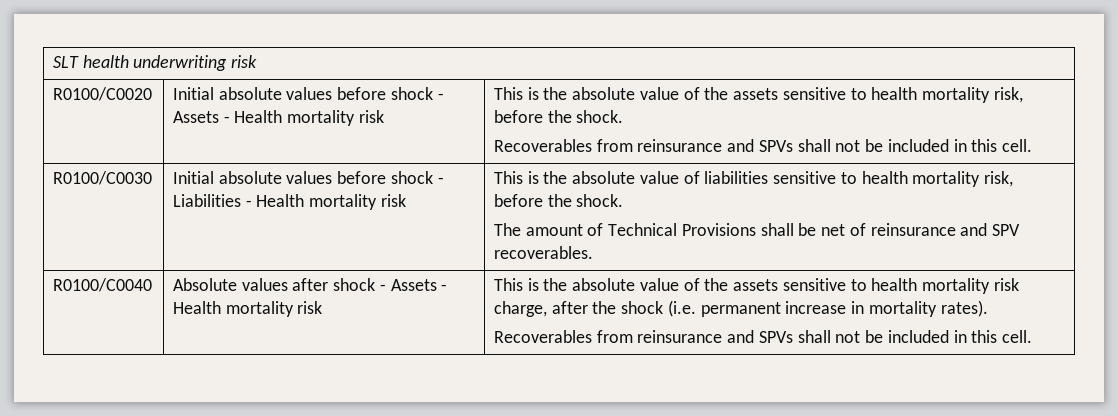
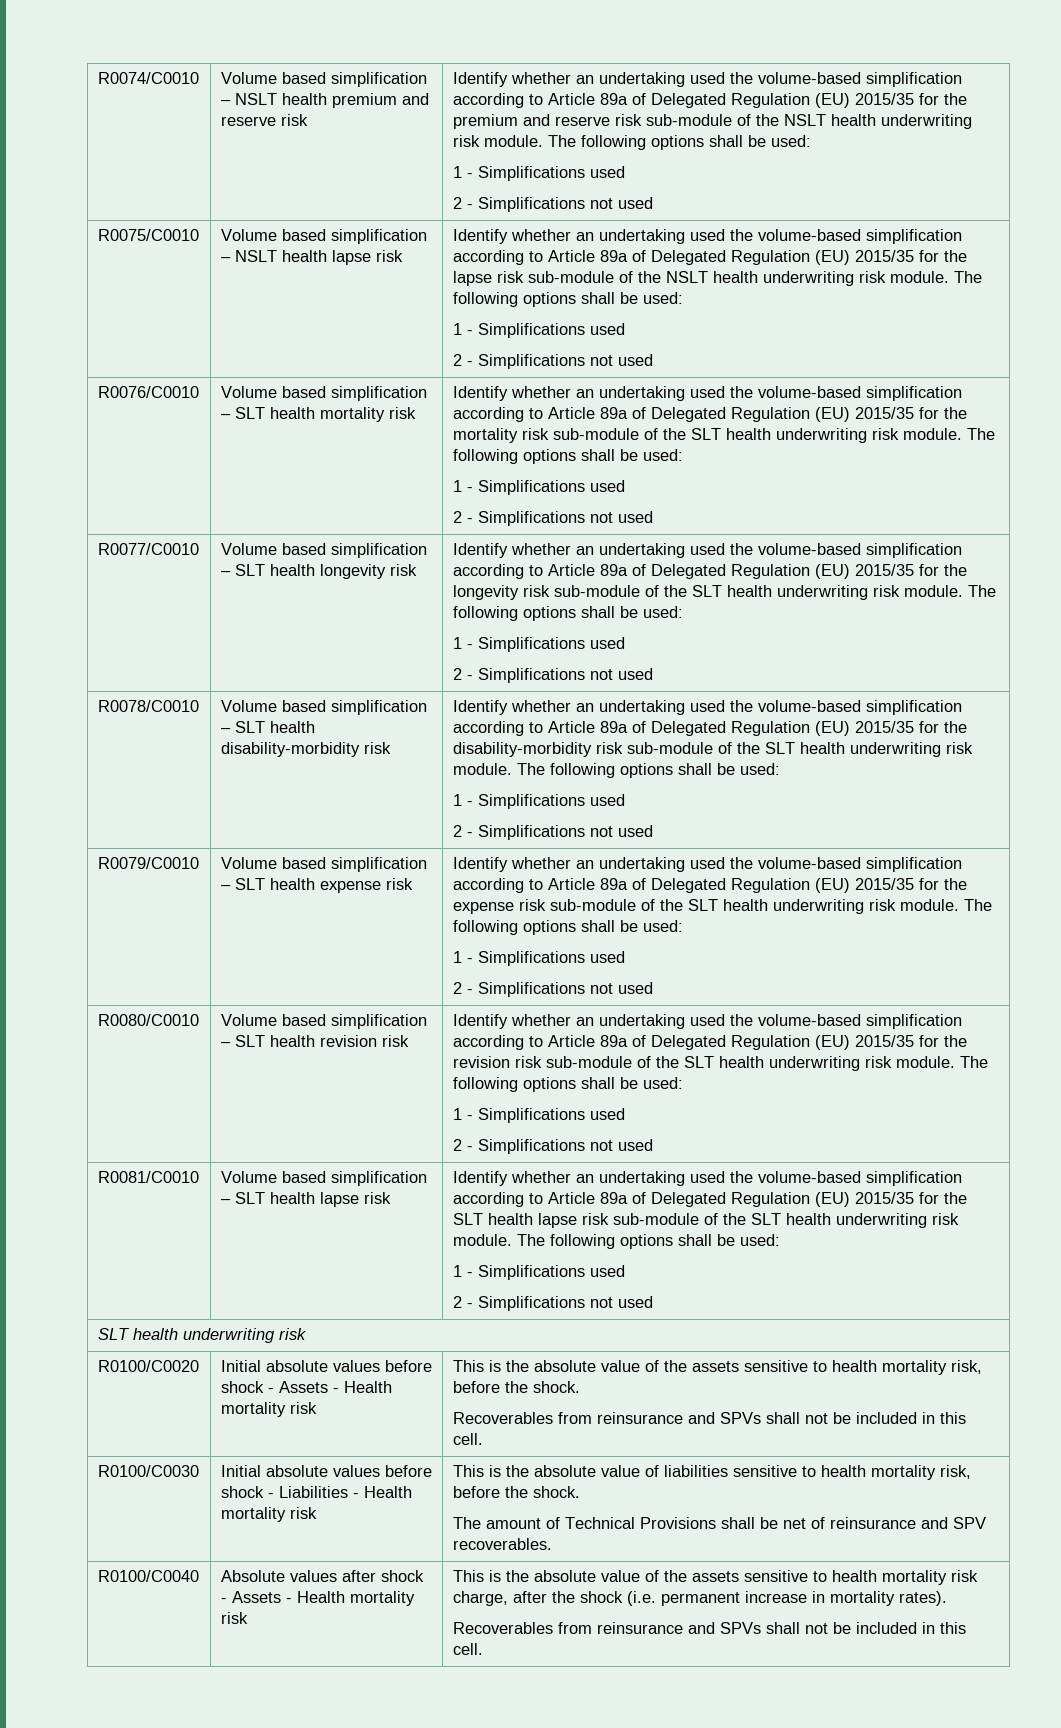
+ R0074/C0010 | Volume based simplification – NSLT health premium and reserve risk | Identify whether an undertaking used the volume-based simplification according to Article 89a of Delegated Regulation (EU) 2015/35 for the premium and reserve risk sub-module of the NSLT health underwriting risk module. The following options shall be used:
+ 1 - Simplifications used
+ 2 - Simplifications not used
+ R0075/C0010 | Volume based simplification – NSLT health lapse risk | Identify whether an undertaking used the volume-based simplification according to Article 89a of Delegated Regulation (EU) 2015/35 for the lapse risk sub-module of the NSLT health underwriting risk module. The following options shall be used:
+ 1 - Simplifications used
+ 2 - Simplifications not used
+ R0076/C0010 | Volume based simplification – SLT health mortality risk | Identify whether an undertaking used the volume-based simplification according to Article 89a of Delegated Regulation (EU) 2015/35 for the mortality risk sub-module of the SLT health underwriting risk module. The following options shall be used:
+ 1 - Simplifications used
+ 2 - Simplifications not used
+ R0077/C0010 | Volume based simplification – SLT health longevity risk | Identify whether an undertaking used the volume-based simplification according to Article 89a of Delegated Regulation (EU) 2015/35 for the longevity risk sub-module of the SLT health underwriting risk module. The following options shall be used:
+ 1 - Simplifications used
+ 2 - Simplifications not used
+ R0078/C0010 | Volume based simplification – SLT health disability-morbidity risk | Identify whether an undertaking used the volume-based simplification according to Article 89a of Delegated Regulation (EU) 2015/35 for the disability-morbidity risk sub-module of the SLT health underwriting risk module. The following options shall be used:
+ 1 - Simplifications used
+ 2 - Simplifications not used
+ R0079/C0010 | Volume based simplification – SLT health expense risk | Identify whether an undertaking used the volume-based simplification according to Article 89a of Delegated Regulation (EU) 2015/35 for the expense risk sub-module of the SLT health underwriting risk module. The following options shall be used:
+ 1 - Simplifications used
+ 2 - Simplifications not used
+ R0080/C0010 | Volume based simplification – SLT health revision risk | Identify whether an undertaking used the volume-based simplification according to Article 89a of Delegated Regulation (EU) 2015/35 for the revision risk sub-module of the SLT health underwriting risk module. The following options shall be used:
+ 1 - Simplifications used
+ 2 - Simplifications not used
+ R0081/C0010 | Volume based simplification – SLT health lapse risk | Identify whether an undertaking used the volume-based simplification according to Article 89a of Delegated Regulation (EU) 2015/35 for the SLT health lapse risk sub-module of the SLT health underwriting risk module. The following options shall be used:
+ 1 - Simplifications used
+ 2 - Simplifications not used

